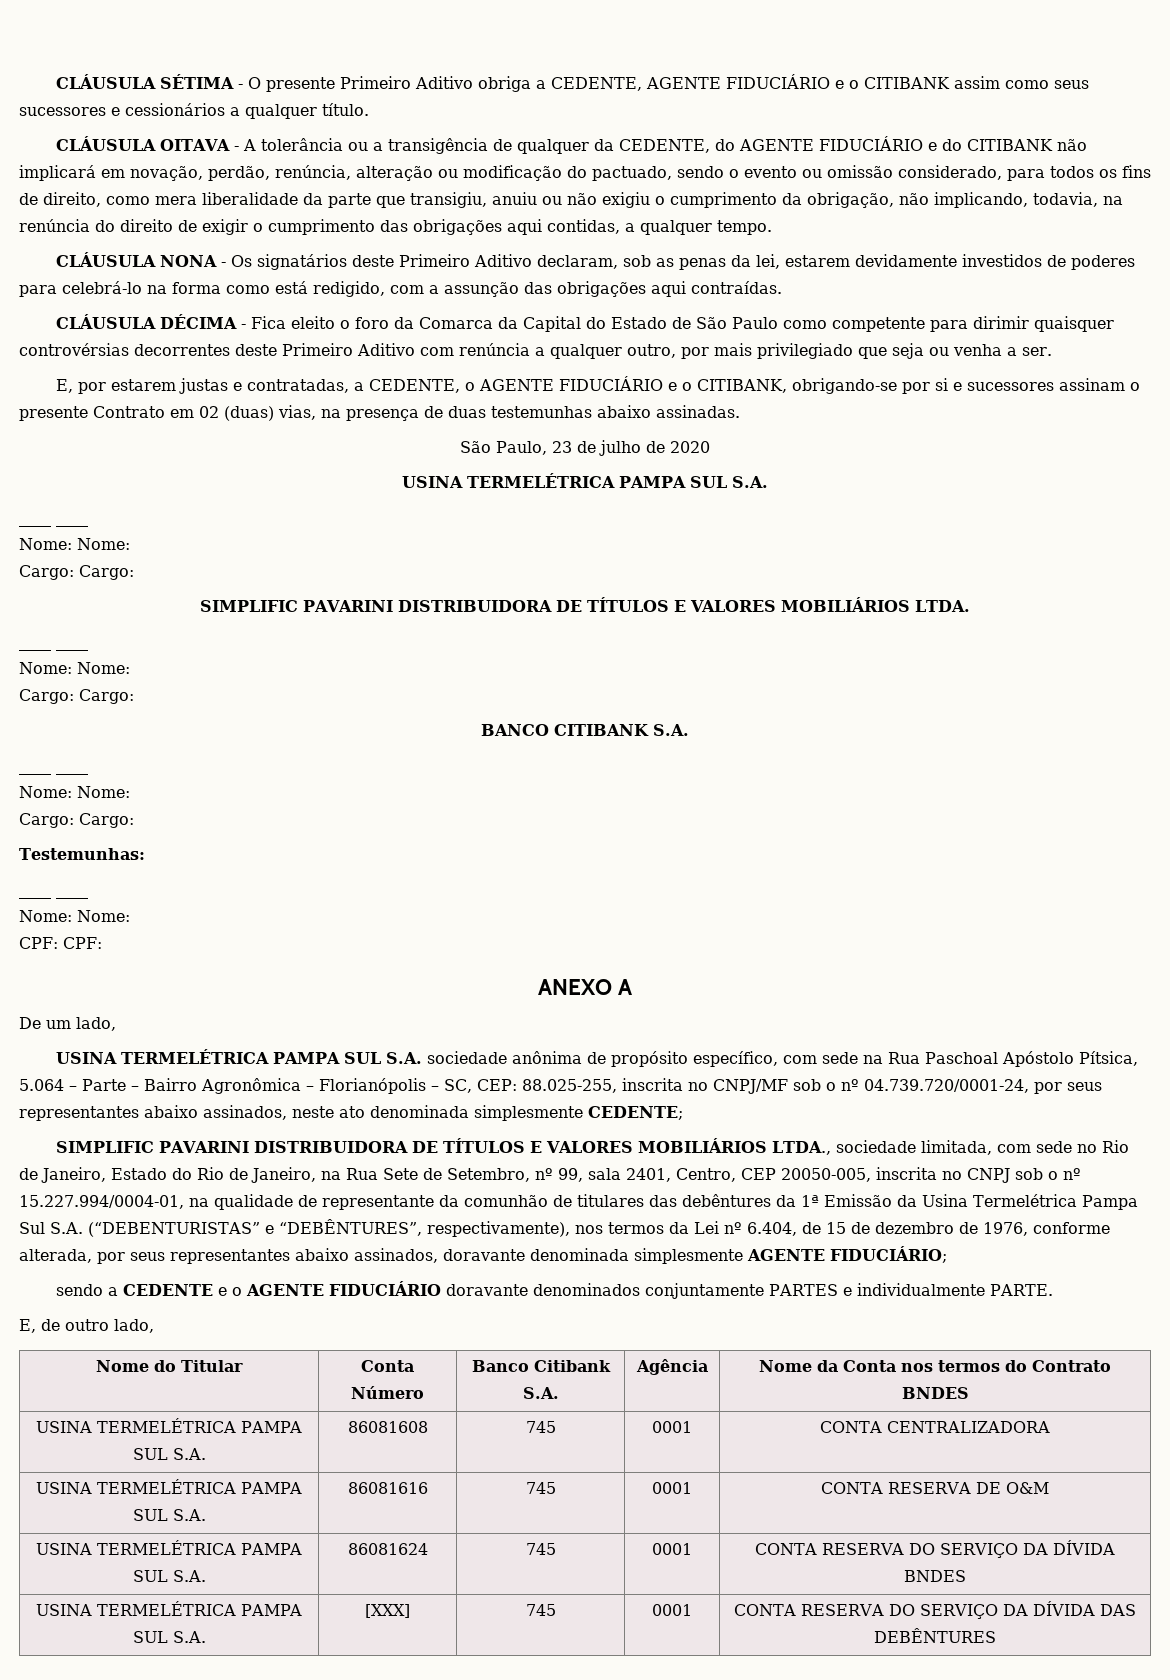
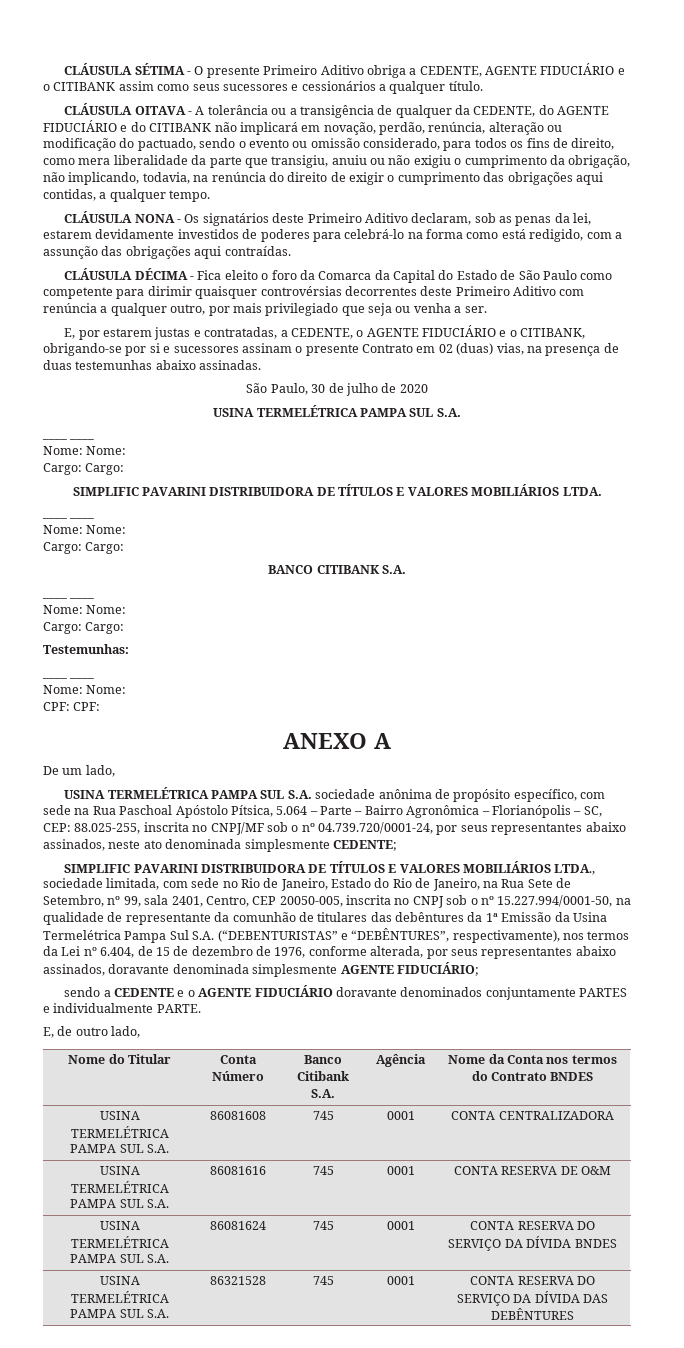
- São Paulo, 23 de julho de 2020
+ São Paulo, 30 de julho de 2020
- SIMPLIFIC PAVARINI DISTRIBUIDORA DE TÍTULOS E VALORES MOBILIÁRIOS LTDA., sociedade limitada, com sede no Rio de Janeiro, Estado do Rio de Janeiro, na Rua Sete de Setembro, nº 99, sala 2401, Centro, CEP 20050-005, inscrita no CNPJ sob o nº 15.227.994/0004-01, na qualidade de representante da comunhão de titulares das debêntures da 1ª Emissão da Usina Termelétrica Pampa Sul S.A. (“DEBENTURISTAS” e “DEBÊNTURES”, respectivamente), nos termos da Lei nº 6.404, de 15 de dezembro de 1976, conforme alterada, por seus representantes abaixo assinados, doravante denominada simplesmente AGENTE FIDUCIÁRIO;
+ SIMPLIFIC PAVARINI DISTRIBUIDORA DE TÍTULOS E VALORES MOBILIÁRIOS LTDA., sociedade limitada, com sede no Rio de Janeiro, Estado do Rio de Janeiro, na Rua Sete de Setembro, nº 99, sala 2401, Centro, CEP 20050-005, inscrita no CNPJ sob o nº 15.227.994/0001-50, na qualidade de representante da comunhão de titulares das debêntures da 1ª Emissão da Usina Termelétrica Pampa Sul S.A. (“DEBENTURISTAS” e “DEBÊNTURES”, respectivamente), nos termos da Lei nº 6.404, de 15 de dezembro de 1976, conforme alterada, por seus representantes abaixo assinados, doravante denominada simplesmente AGENTE FIDUCIÁRIO;
- USINA TERMELÉTRICA PAMPA SUL S.A. | [XXX] | 745 | 0001 | CONTA RESERVA DO SERVIÇO DA DÍVIDA DAS DEBÊNTURES
+ USINA TERMELÉTRICA PAMPA SUL S.A. | 86321528 | 745 | 0001 | CONTA RESERVA DO SERVIÇO DA DÍVIDA DAS DEBÊNTURES

